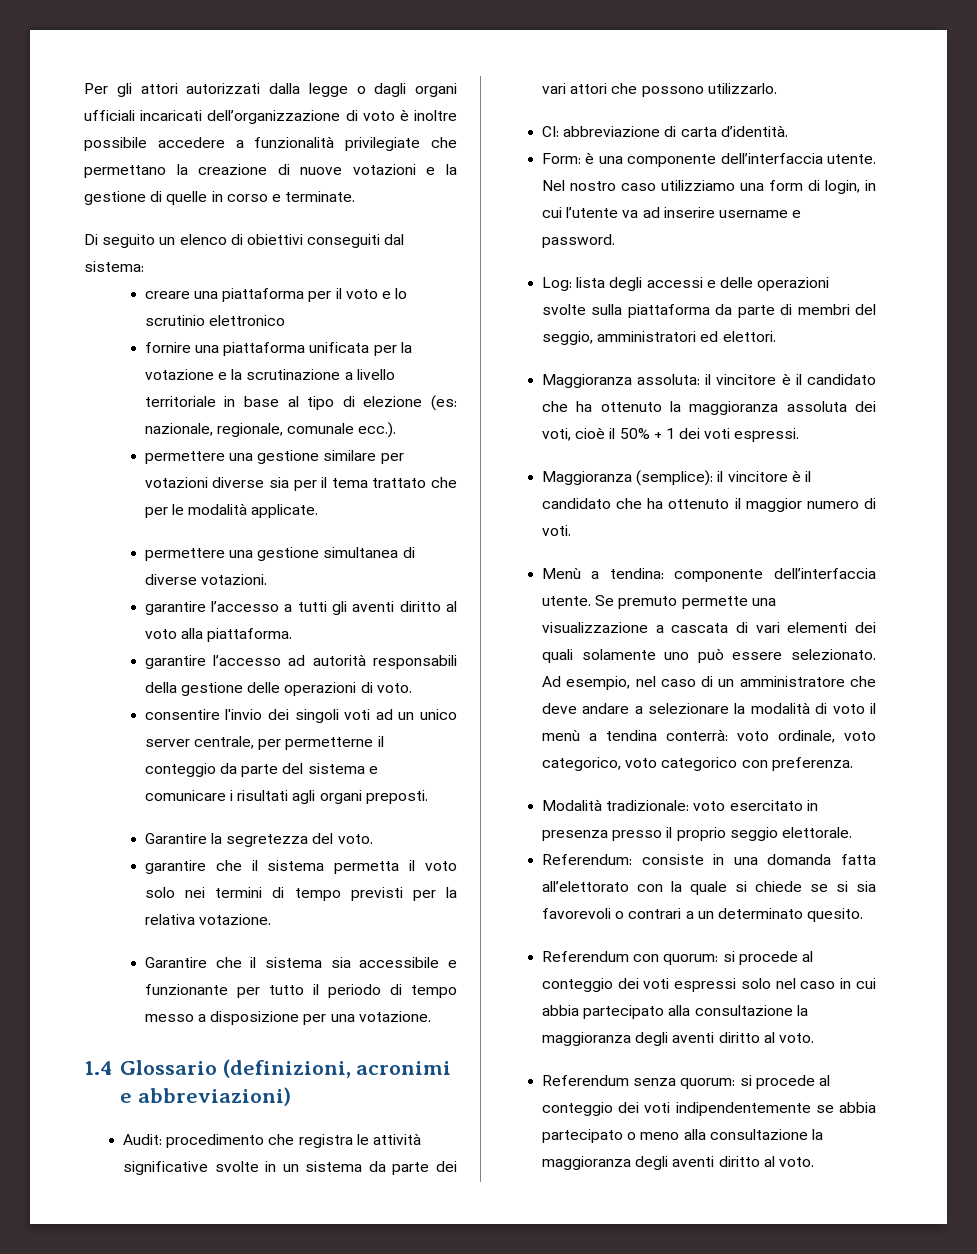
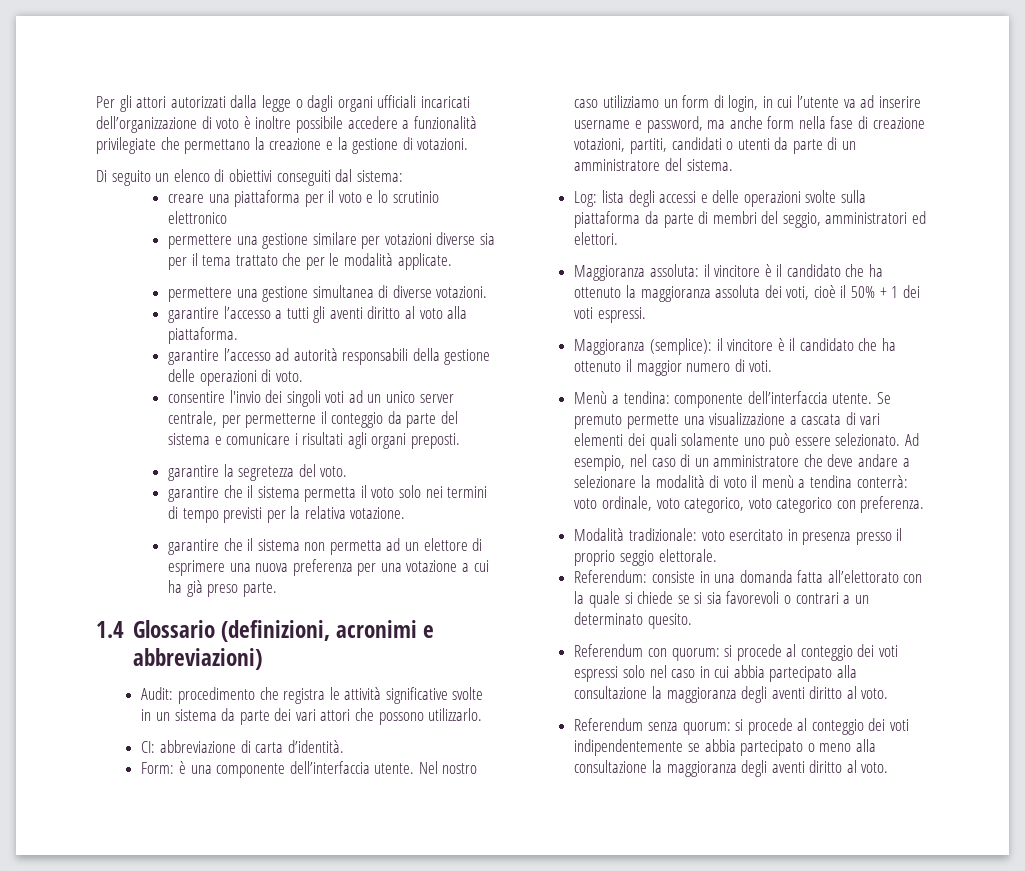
- Per gli attori autorizzati dalla legge o dagli organi ufficiali incaricati dell’organizzazione di voto è inoltre possibile accedere a funzionalità privilegiate che permettano la creazione di nuove votazioni e la gestione di quelle in corso e terminate.
+ Per gli attori autorizzati dalla legge o dagli organi ufficiali incaricati dell’organizzazione di voto è inoltre possibile accedere a funzionalità privilegiate che permettano la creazione e la gestione di votazioni.
- fornire una piattaforma unificata per la votazione e la scrutinazione a livello territoriale in base al tipo di elezione (es: nazionale, regionale, comunale ecc.).
- Garantire la segretezza del voto.
+ garantire la segretezza del voto.
- Garantire che il sistema sia accessibile e funzionante per tutto il periodo di tempo messo a disposizione per una votazione.
+ garantire che il sistema non permetta ad un elettore di esprimere una nuova preferenza per una votazione a cui ha già preso parte.
- Nel nostro caso utilizziamo una form di login, in cui l’utente va ad inserire username e password.
+ Nel nostro caso utilizziamo un form di login, in cui l’utente va ad inserire username e password, ma anche form nella fase di creazione votazioni, partiti, candidati o utenti da parte di un amministratore del sistema.

